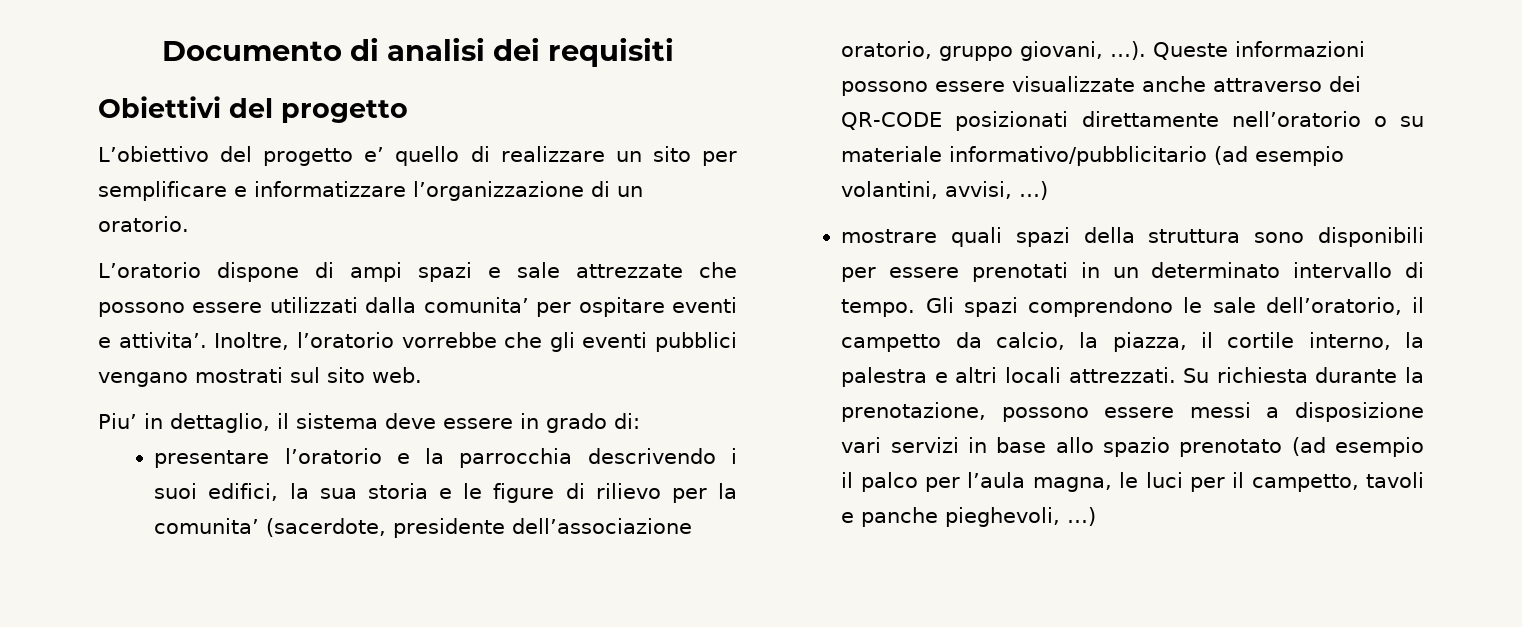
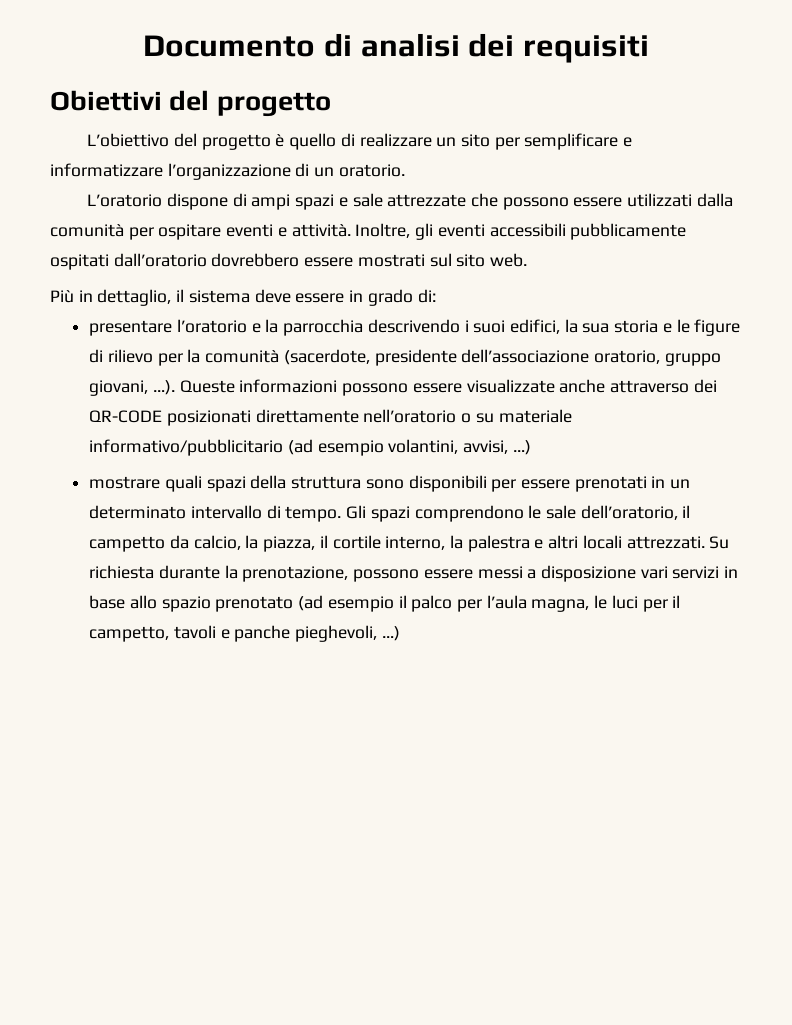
- L’obiettivo del progetto e’ quello di realizzare un sito per semplificare e informatizzare l’organizzazione di un oratorio.
+ L’obiettivo del progetto è quello di realizzare un sito per semplificare e informatizzare l’organizzazione di un oratorio.
- L’oratorio dispone di ampi spazi e sale attrezzate che possono essere utilizzati dalla comunita’ per ospitare eventi e attivita’. Inoltre, l’oratorio vorrebbe che gli eventi pubblici vengano mostrati sul sito web.
+ L’oratorio dispone di ampi spazi e sale attrezzate che possono essere utilizzati dalla comunità per ospitare eventi e attività. Inoltre, gli eventi accessibili pubblicamente ospitati dall’oratorio dovrebbero essere mostrati sul sito web.
- Piu’ in dettaglio, il sistema deve essere in grado di:
+ Più in dettaglio, il sistema deve essere in grado di:
- presentare l’oratorio e la parrocchia descrivendo i suoi edifici, la sua storia e le figure di rilievo per la comunita’ (sacerdote, presidente dell’associazione oratorio, gruppo giovani, …).
+ presentare l’oratorio e la parrocchia descrivendo i suoi edifici, la sua storia e le figure di rilievo per la comunità (sacerdote, presidente dell’associazione oratorio, gruppo giovani, …).

